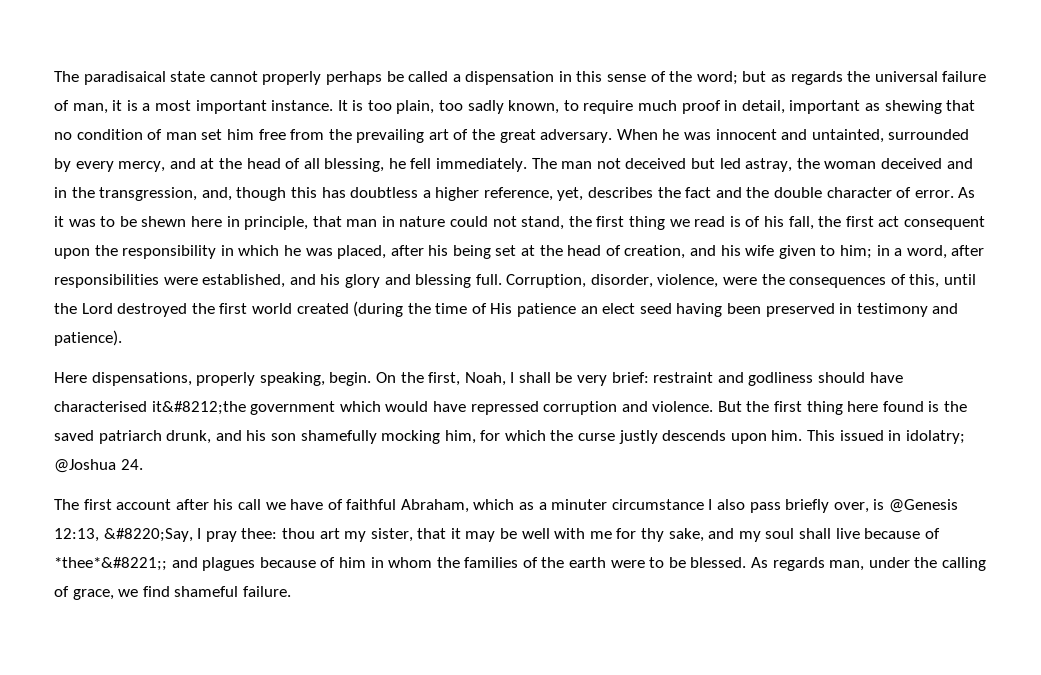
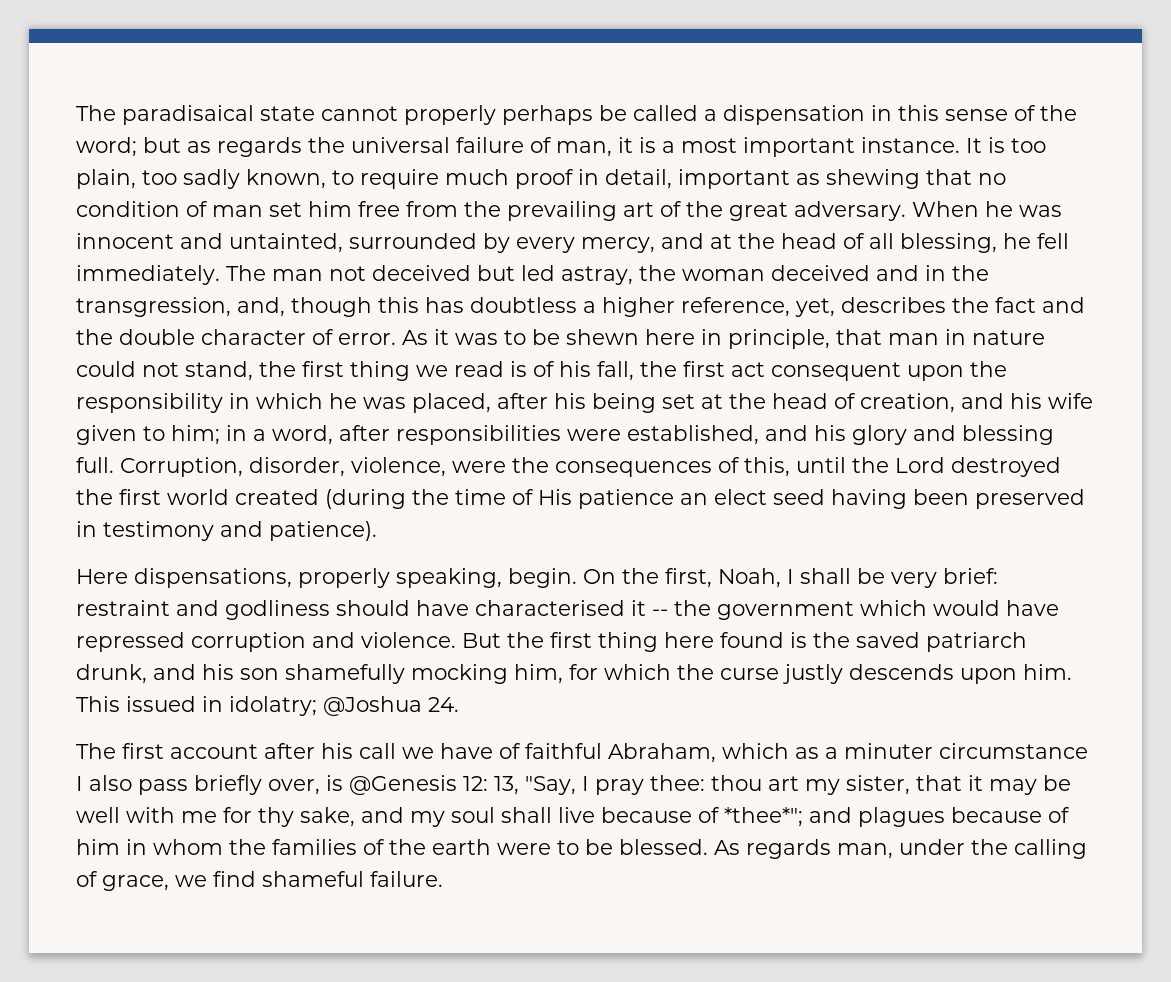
- On the first, Noah, I shall be very brief: restraint and godliness should have characterised it&#8212;the government which would have repressed corruption and violence.
+ On the first, Noah, I shall be very brief: restraint and godliness should have characterised it -- the government which would have repressed corruption and violence.
- The first account after his call we have of faithful Abraham, which as a minuter circumstance I also pass briefly over, is @Genesis 12:13, &#8220;Say, I pray thee:
+ The first account after his call we have of faithful Abraham, which as a minuter circumstance I also pass briefly over, is @Genesis 12: 13, "Say, I pray thee:
- thou art my sister, that it may be well with me for thy sake, and my soul shall live because of *thee*&#8221;;
+ thou art my sister, that it may be well with me for thy sake, and my soul shall live because of *thee*";

